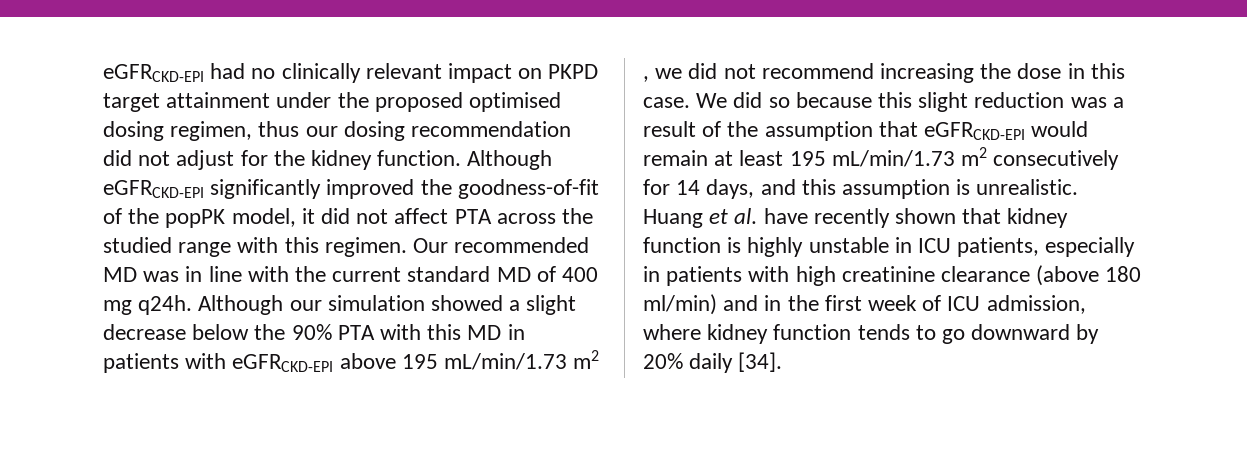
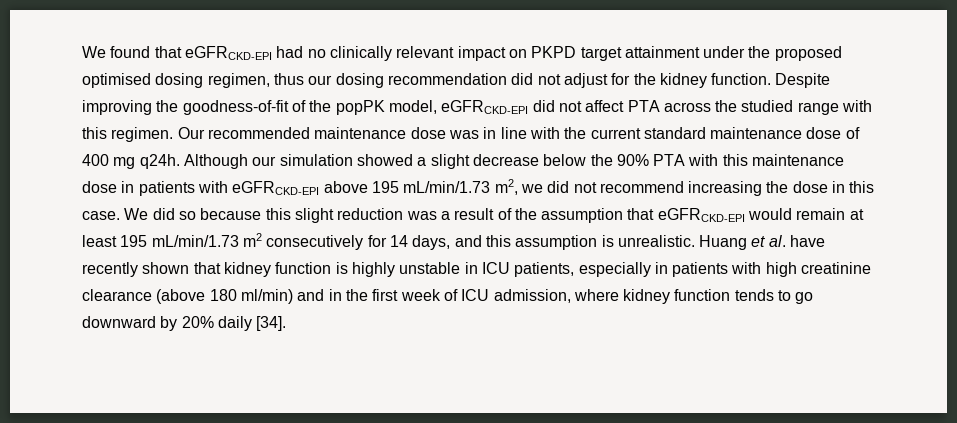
- eGFRCKD-EPI had no clinically relevant impact on PKPD target attainment under the proposed optimised dosing regimen, thus our dosing recommendation did not adjust for the kidney function.
+ We found that eGFRCKD-EPI had no clinically relevant impact on PKPD target attainment under the proposed optimised dosing regimen, thus our dosing recommendation did not adjust for the kidney function.
- Although eGFRCKD-EPI significantly improved the goodness-of-fit of the popPK model, it did not affect PTA across the studied range with this regimen.
+ Despite improving the goodness-of-fit of the popPK model, eGFRCKD-EPI did not affect PTA across the studied range with this regimen.
- Our recommended MD was in line with the current standard MD of 400 mg q24h.
+ Our recommended maintenance dose was in line with the current standard maintenance dose of 400 mg q24h.
- Although our simulation showed a slight decrease below the 90% PTA with this MD in patients with eGFRCKD-EPI above 195 mL/min/1.73 m2 , we did not recommend increasing the dose in this case.
+ Although our simulation showed a slight decrease below the 90% PTA with this maintenance dose in patients with eGFRCKD-EPI above 195 mL/min/1.73 m2, we did not recommend increasing the dose in this case.

